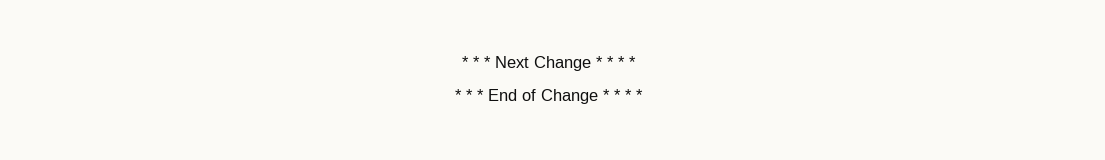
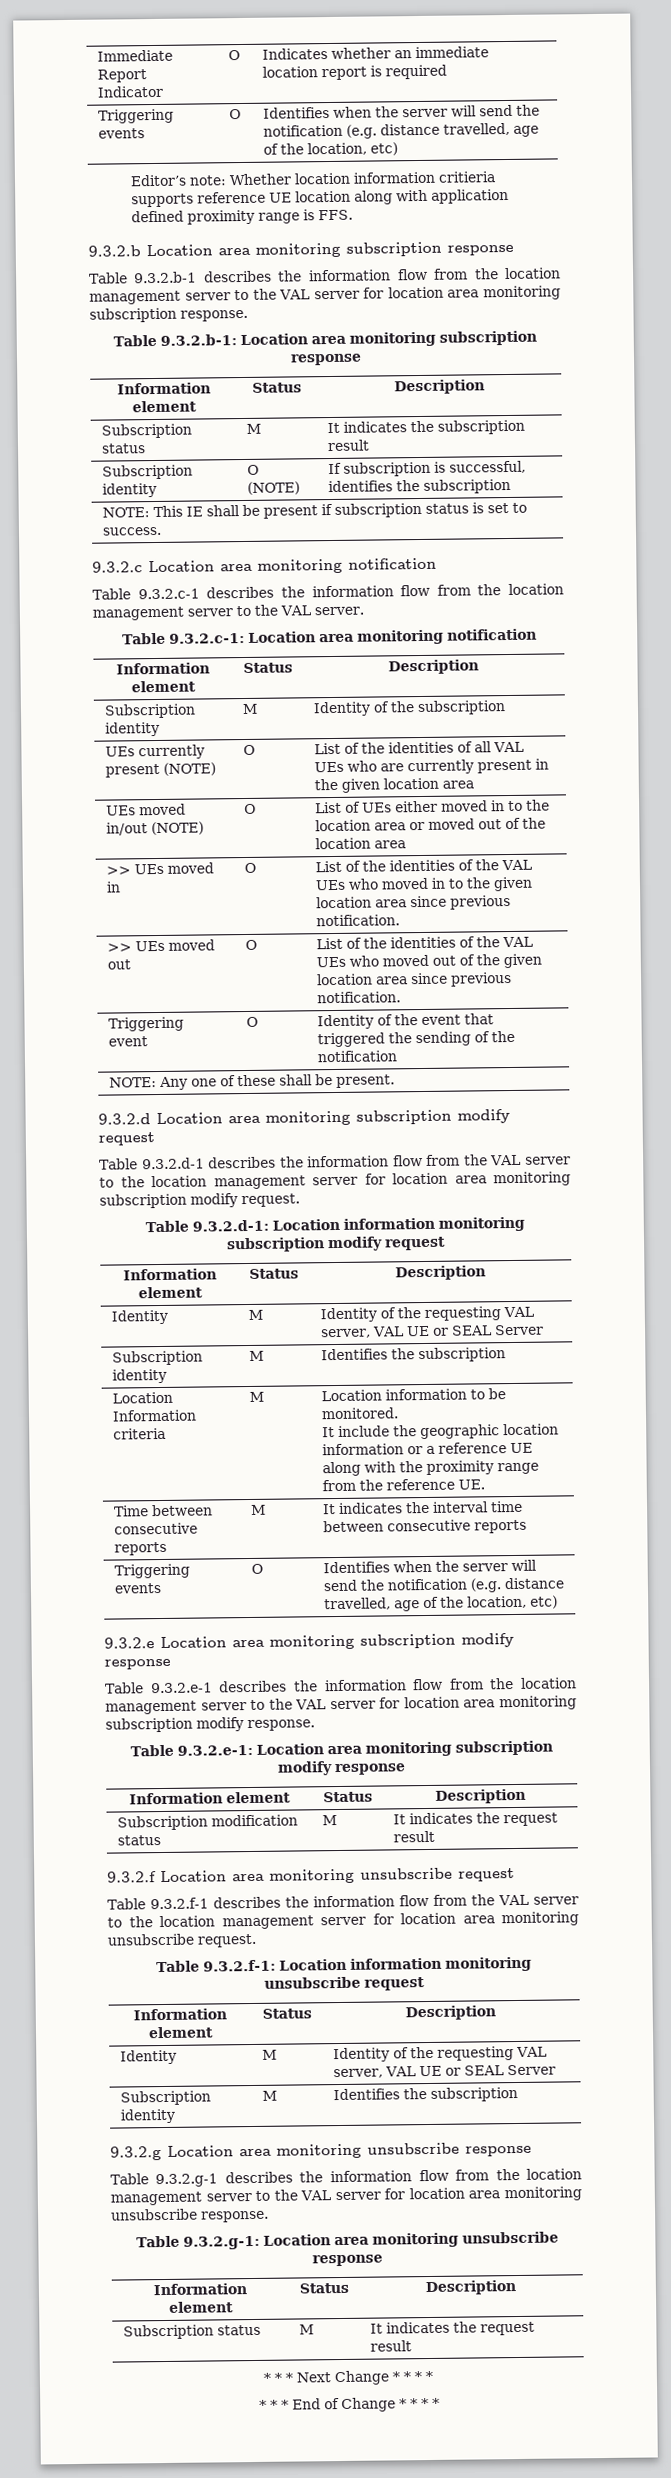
+ Immediate Report Indicator | O | Indicates whether an immediate location report is required
+ Triggering events | O | Identifies when the server will send the notification (e.g. distance travelled, age of the location, etc)
+ Editor’s note: Whether location information critieria supports reference UE location along with application defined proximity range is FFS.
+ 9.3.2.b Location area monitoring subscription response
+ Table 9.3.2.b-1 describes the information flow from the location management server to the VAL server for location area monitoring subscription response.
+ Table 9.3.2.b-1: Location area monitoring subscription response
+ Information element | Status | Description
+ Subscription status | M | It indicates the subscription result
+ Subscription identity | O (NOTE) | If subscription is successful, identifies the subscription
+ NOTE: This IE shall be present if subscription status is set to success.
+ 9.3.2.c Location area monitoring notification
+ Table 9.3.2.c-1 describes the information flow from the location management server to the VAL server.
+ Table 9.3.2.c-1: Location area monitoring notification
+ Information element | Status | Description
+ Subscription identity | M | Identity of the subscription
+ UEs currently present (NOTE) | O | List of the identities of all VAL UEs who are currently present in the given location area
+ UEs moved in/out (NOTE) | O | List of UEs either moved in to the location area or moved out of the location area
+ >> UEs moved in | O | List of the identities of the VAL UEs who moved in to the given location area since previous notification.
+ >> UEs moved out | O | List of the identities of the VAL UEs who moved out of the given location area since previous notification.
+ Triggering event | O | Identity of the event that triggered the sending of the notification
+ NOTE: Any one of these shall be present.
+ 9.3.2.d Location area monitoring subscription modify request
+ Table 9.3.2.d-1 describes the information flow from the VAL server to the location management server for location area monitoring subscription modify request.
+ Table 9.3.2.d-1: Location information monitoring subscription modify request
+ Information element | Status | Description
+ Identity | M | Identity of the requesting VAL server, VAL UE or SEAL Server
+ Subscription identity | M | Identifies the subscription
+ Location Information criteria | M | Location information to be monitored.
+ It include the geographic location information or a reference UE along with the proximity range from the reference UE.
+ Time between consecutive reports | M | It indicates the interval time between consecutive reports
+ Triggering events | O | Identifies when the server will send the notification (e.g. distance travelled, age of the location, etc)
+ 9.3.2.e Location area monitoring subscription modify response
+ Table 9.3.2.e-1 describes the information flow from the location management server to the VAL server for location area monitoring subscription modify response.
+ Table 9.3.2.e-1: Location area monitoring subscription modify response
+ Information element | Status | Description
+ Subscription modification status | M | It indicates the request result
+ 9.3.2.f Location area monitoring unsubscribe request
+ Table 9.3.2.f-1 describes the information flow from the VAL server to the location management server for location area monitoring unsubscribe request.
+ Table 9.3.2.f-1: Location information monitoring unsubscribe request
+ Information element | Status | Description
+ Identity | M | Identity of the requesting VAL server, VAL UE or SEAL Server
+ Subscription identity | M | Identifies the subscription
+ 9.3.2.g Location area monitoring unsubscribe response
+ Table 9.3.2.g-1 describes the information flow from the location management server to the VAL server for location area monitoring unsubscribe response.
+ Table 9.3.2.g-1: Location area monitoring unsubscribe response
+ Information element | Status | Description
+ Subscription status | M | It indicates the request result

